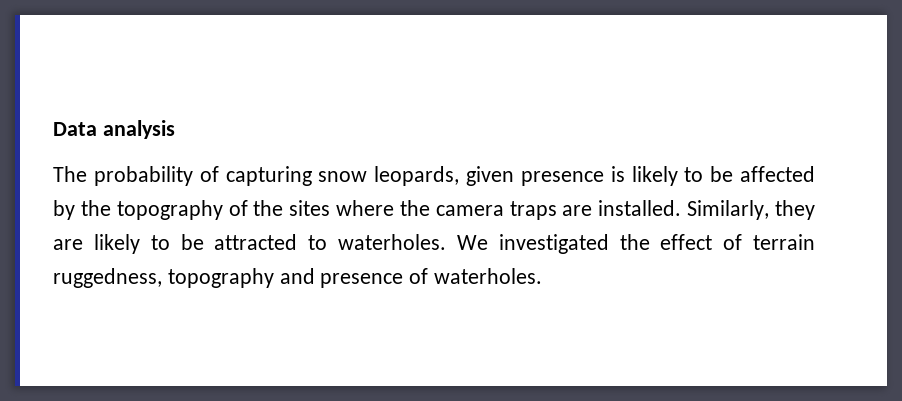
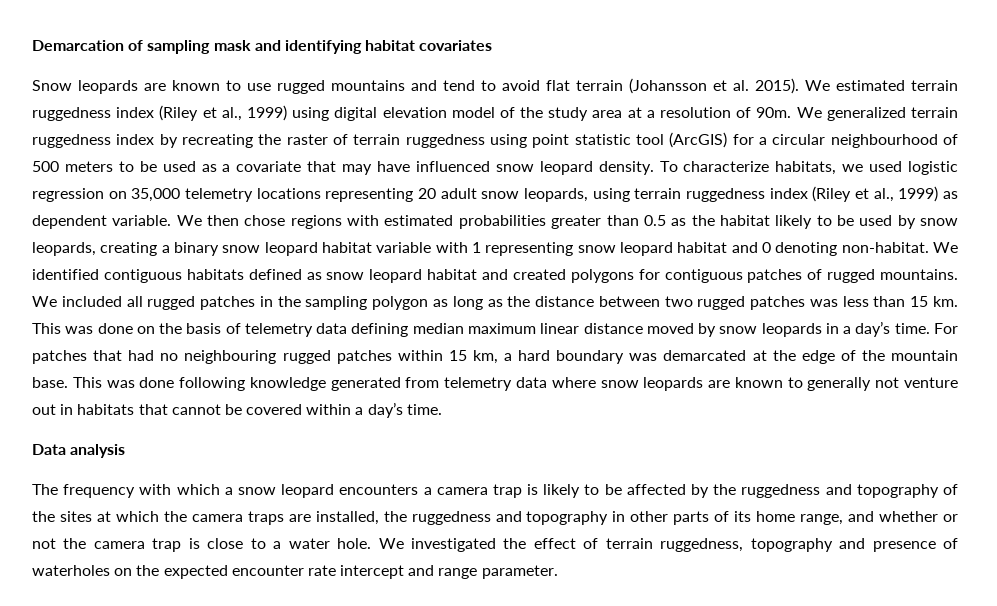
+ Demarcation of sampling mask and identifying habitat covariates
+ Snow leopards are known to use rugged mountains and tend to avoid flat terrain (Johansson et al. 2015). We estimated terrain ruggedness index (Riley et al., 1999) using digital elevation model of the study area at a resolution of 90m. We generalized terrain ruggedness index by recreating the raster of terrain ruggedness using point statistic tool (ArcGIS) for a circular neighbourhood of 500 meters to be used as a covariate that may have influenced snow leopard density. To characterize habitats, we used logistic regression on 35,000 telemetry locations representing 20 adult snow leopards, using terrain ruggedness index (Riley et al., 1999) as dependent variable. We then chose regions with estimated probabilities greater than 0.5 as the habitat likely to be used by snow leopards, creating a binary snow leopard habitat variable with 1 representing snow leopard habitat and 0 denoting non-habitat. We identified contiguous habitats defined as snow leopard habitat and created polygons for contiguous patches of rugged mountains. We included all rugged patches in the sampling polygon as long as the distance between two rugged patches was less than 15 km. This was done on the basis of telemetry data defining median maximum linear distance moved by snow leopards in a day’s time. For patches that had no neighbouring rugged patches within 15 km, a hard boundary was demarcated at the edge of the mountain base. This was done following knowledge generated from telemetry data where snow leopards are known to generally not venture out in habitats that cannot be covered within a day’s time.
  Data analysis
- The probability of capturing snow leopards, given presence is likely to be affected by the topography of the sites where the camera traps are installed. Similarly, they are likely to be attracted to waterholes.
+ The frequency with which a snow leopard encounters a camera trap is likely to be affected by the ruggedness and topography of the sites at which the camera traps are installed, the ruggedness and topography in other parts of its home range, and whether or not the camera trap is close to a water hole.
- We investigated the effect of terrain ruggedness, topography and presence of waterholes.
+ We investigated the effect of terrain ruggedness, topography and presence of waterholes on the expected encounter rate intercept and range parameter.

